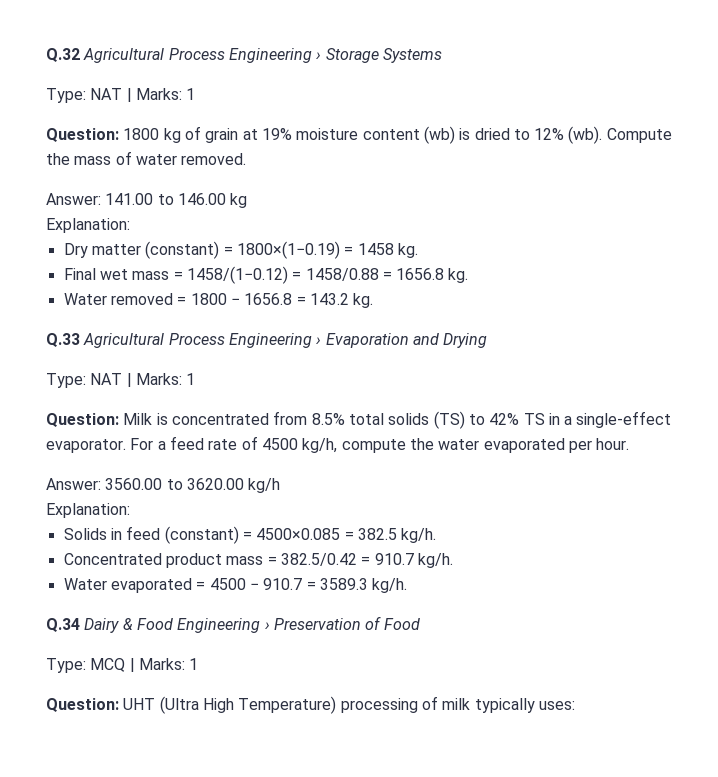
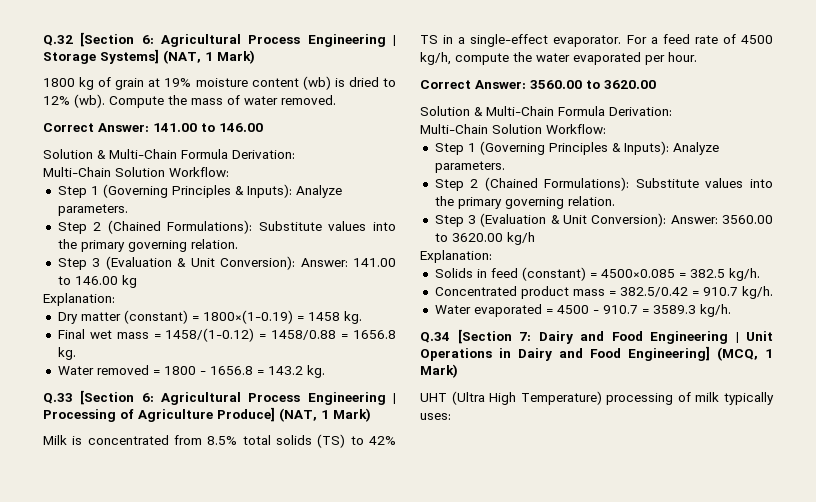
- Q.32 Agricultural Process Engineering › Storage Systems
- Type: NAT | Marks: 1
- Question: 1800 kg of grain at 19% moisture content (wb) is dried to 12% (wb).
+ Q.32 [Section 6: Agricultural Process Engineering | Storage Systems] (NAT, 1 Mark)
+ 1800 kg of grain at 19% moisture content (wb) is dried to 12% (wb).
- Answer: 141.00 to 146.00 kg
+ Correct Answer: 141.00 to 146.00
+ Solution & Multi-Chain Formula Derivation:
+ Multi-Chain Solution Workflow:
+ Step 1 (Governing Principles & Inputs): Analyze parameters.
+ Step 2 (Chained Formulations): Substitute values into the primary governing relation.
+ Step 3 (Evaluation & Unit Conversion): Answer: 141.00 to 146.00 kg
- Q.33 Agricultural Process Engineering › Evaporation and Drying
- Type: NAT | Marks: 1
- Question: Milk is concentrated from 8.5% total solids (TS) to 42% TS in a single-effect evaporator.
+ Q.33 [Section 6: Agricultural Process Engineering | Processing of Agriculture Produce] (NAT, 1 Mark)
+ Milk is concentrated from 8.5% total solids (TS) to 42% TS in a single-effect evaporator.
- Answer: 3560.00 to 3620.00 kg/h
+ Correct Answer: 3560.00 to 3620.00
+ Solution & Multi-Chain Formula Derivation:
+ Multi-Chain Solution Workflow:
+ Step 1 (Governing Principles & Inputs): Analyze parameters.
+ Step 2 (Chained Formulations): Substitute values into the primary governing relation.
+ Step 3 (Evaluation & Unit Conversion): Answer: 3560.00 to 3620.00 kg/h
- Q.34 Dairy & Food Engineering › Preservation of Food
- Type: MCQ | Marks: 1
- Question: UHT (Ultra High Temperature) processing of milk typically uses:
+ Q.34 [Section 7: Dairy and Food Engineering | Unit Operations in Dairy and Food Engineering] (MCQ, 1 Mark)
+ UHT (Ultra High Temperature) processing of milk typically uses:

